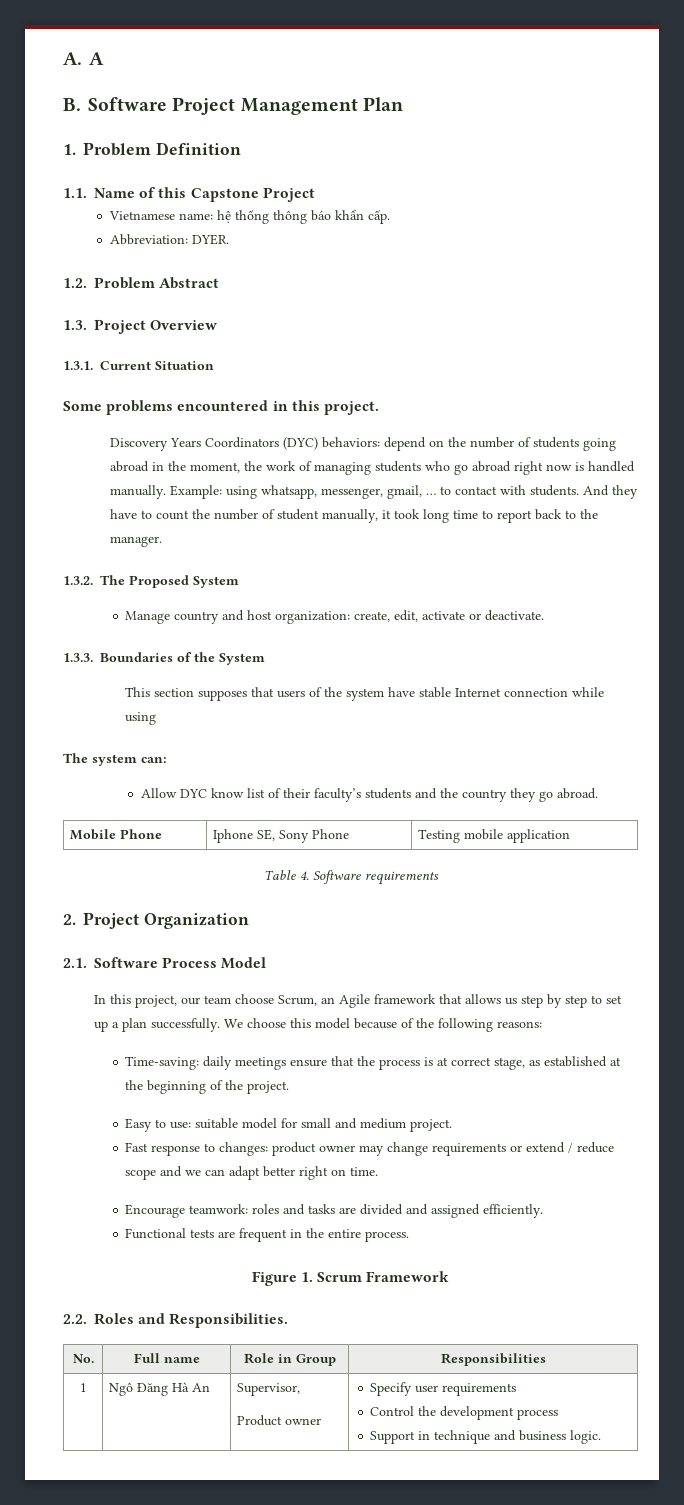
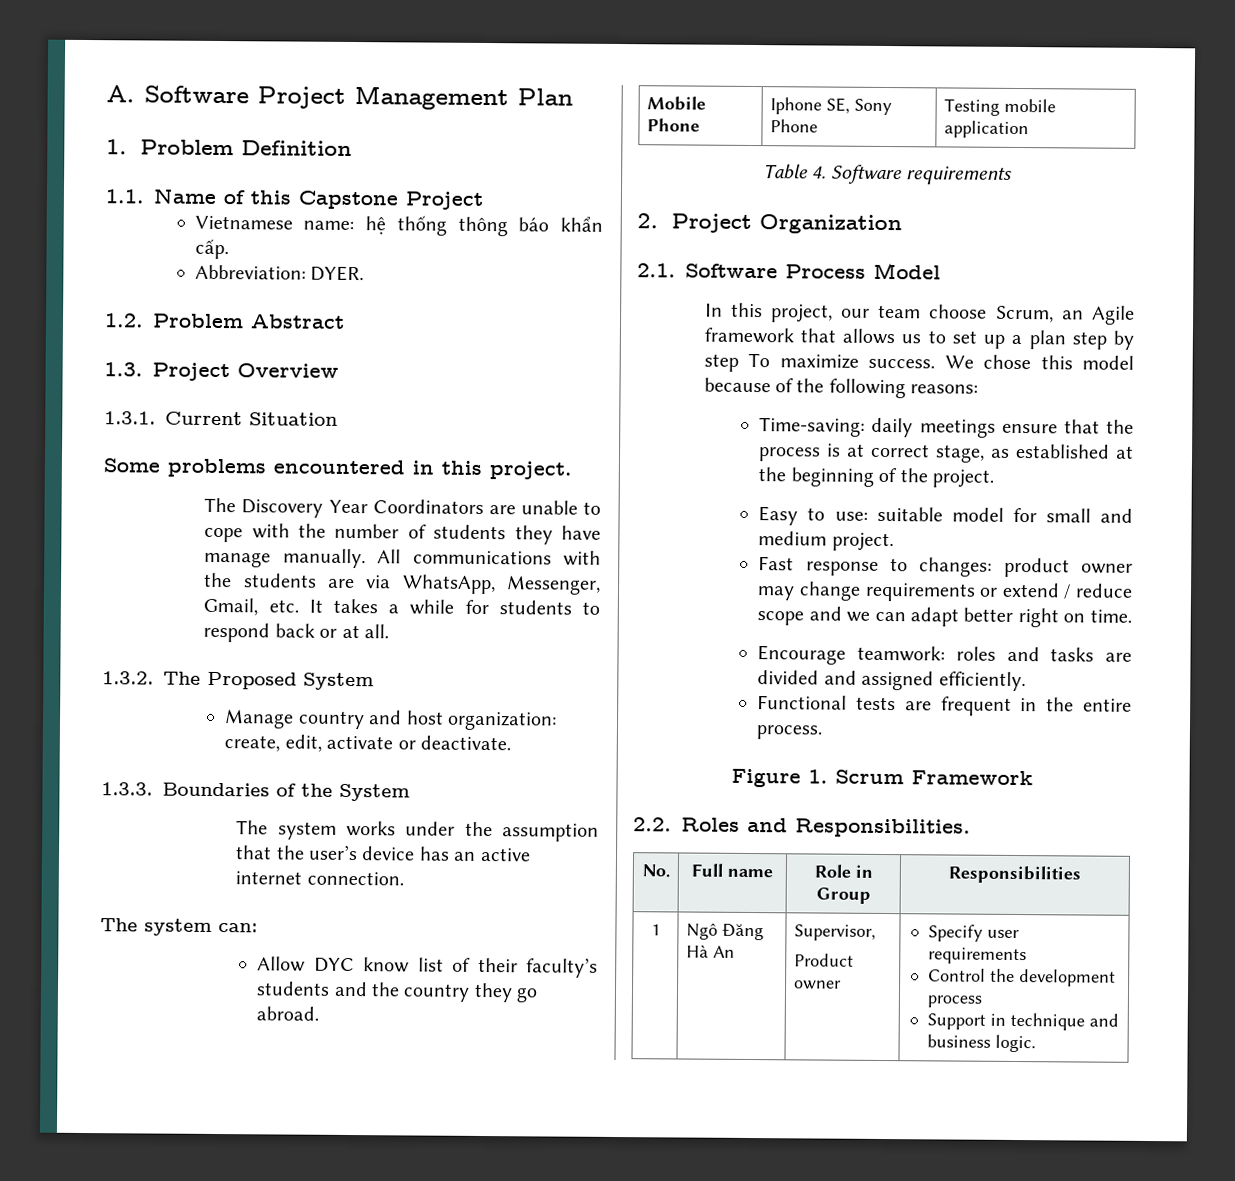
- A. A
- B. Software Project Management Plan
+ A. Software Project Management Plan
- Discovery Years Coordinators (DYC) behaviors: depend on the number of students going abroad in the moment, the work of managing students who go abroad right now is handled manually. Example: using whatsapp, messenger, gmail, … to contact with students. And they have to count the number of student manually, it took long time to report back to the manager.
+ The Discovery Year Coordinators are unable to cope with the number of students they have manage manually. All communications with the students are via WhatsApp, Messenger, Gmail, etc. It takes a while for students to respond back or at all.
- This section supposes that users of the system have stable Internet connection while using
+ The system works under the assumption that the user’s device has an active internet connection.
- In this project, our team choose Scrum, an Agile framework that allows us step by step to set up a plan successfully. We choose this model because of the following reasons:
+ In this project, our team choose Scrum, an Agile framework that allows us to set up a plan step by step To maximize success. We chose this model because of the following reasons:

